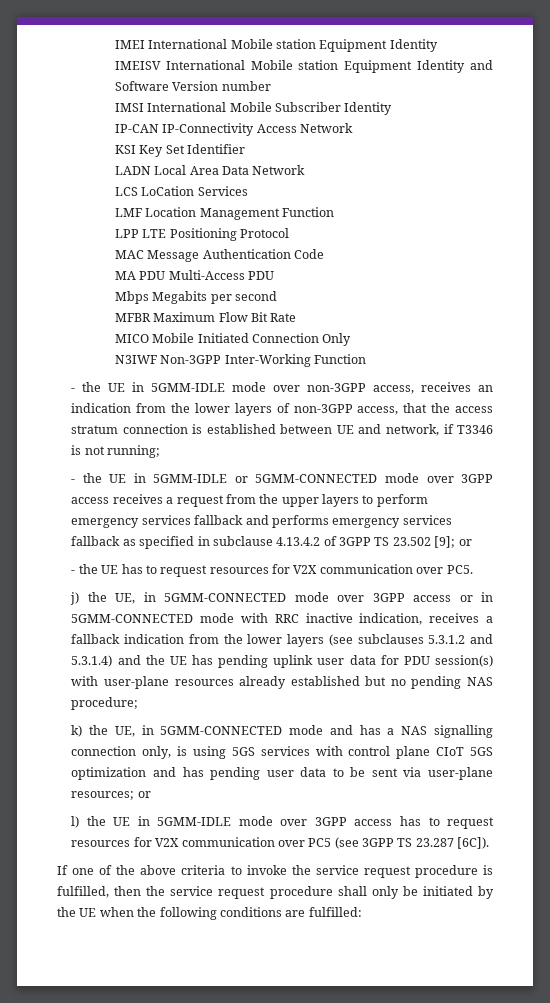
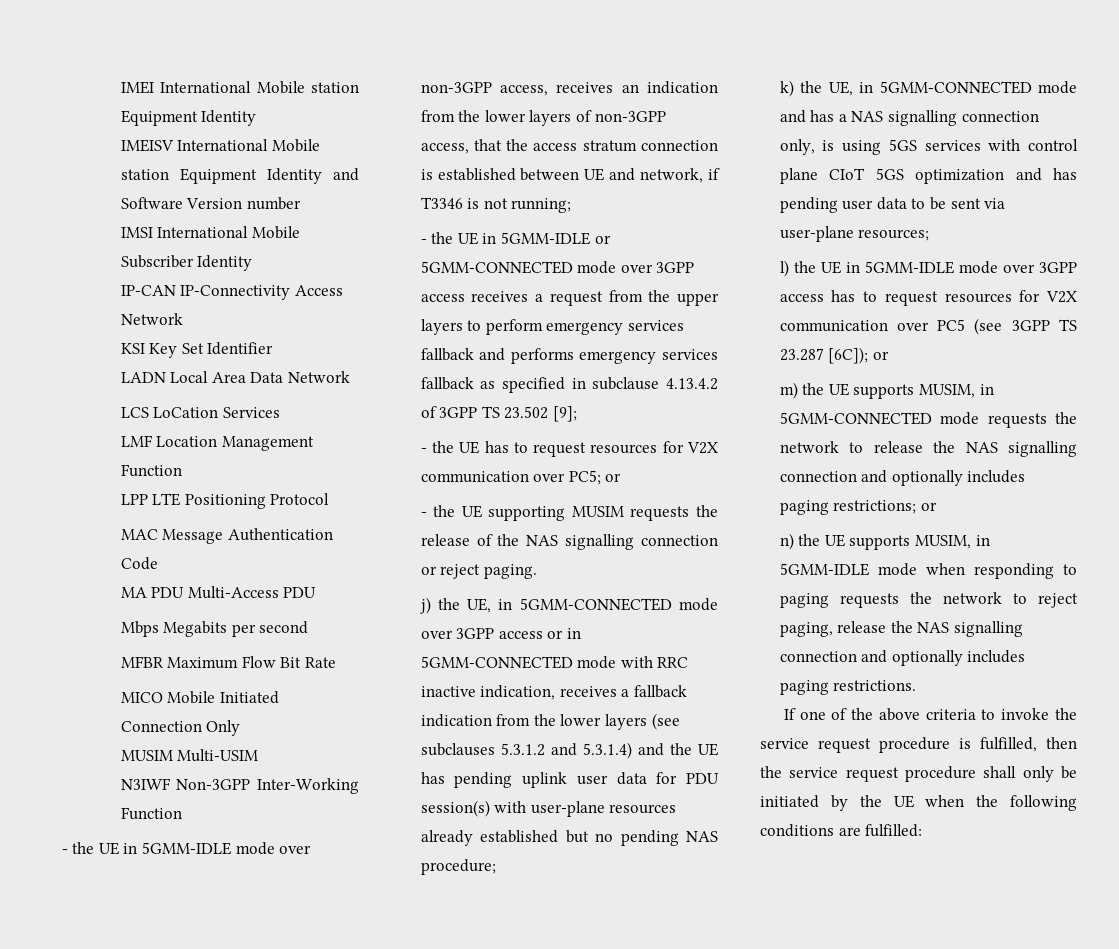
+ MUSIM Multi-USIM
- - the UE in 5GMM-IDLE or 5GMM-CONNECTED mode over 3GPP access receives a request from the upper layers to perform emergency services fallback and performs emergency services fallback as specified in subclause 4.13.4.2 of 3GPP TS 23.502 [9]; or
+ - the UE in 5GMM-IDLE or 5GMM-CONNECTED mode over 3GPP access receives a request from the upper layers to perform emergency services fallback and performs emergency services fallback as specified in subclause 4.13.4.2 of 3GPP TS 23.502 [9];
- - the UE has to request resources for V2X communication over PC5.
+ - the UE has to request resources for V2X communication over PC5; or
+ - the UE supporting MUSIM requests the release of the NAS signalling connection or reject paging.
- k) the UE, in 5GMM-CONNECTED mode and has a NAS signalling connection only, is using 5GS services with control plane CIoT 5GS optimization and has pending user data to be sent via user-plane resources; or
+ k) the UE, in 5GMM-CONNECTED mode and has a NAS signalling connection only, is using 5GS services with control plane CIoT 5GS optimization and has pending user data to be sent via user-plane resources;
- l) the UE in 5GMM-IDLE mode over 3GPP access has to request resources for V2X communication over PC5 (see 3GPP TS 23.287 [6C]).
+ l) the UE in 5GMM-IDLE mode over 3GPP access has to request resources for V2X communication over PC5 (see 3GPP TS 23.287 [6C]); or
+ m) the UE supports MUSIM, in 5GMM-CONNECTED mode requests the network to release the NAS signalling connection and optionally includes paging restrictions; or
+ n) the UE supports MUSIM, in 5GMM-IDLE mode when responding to paging requests the network to reject paging, release the NAS signalling connection and optionally includes paging restrictions.

